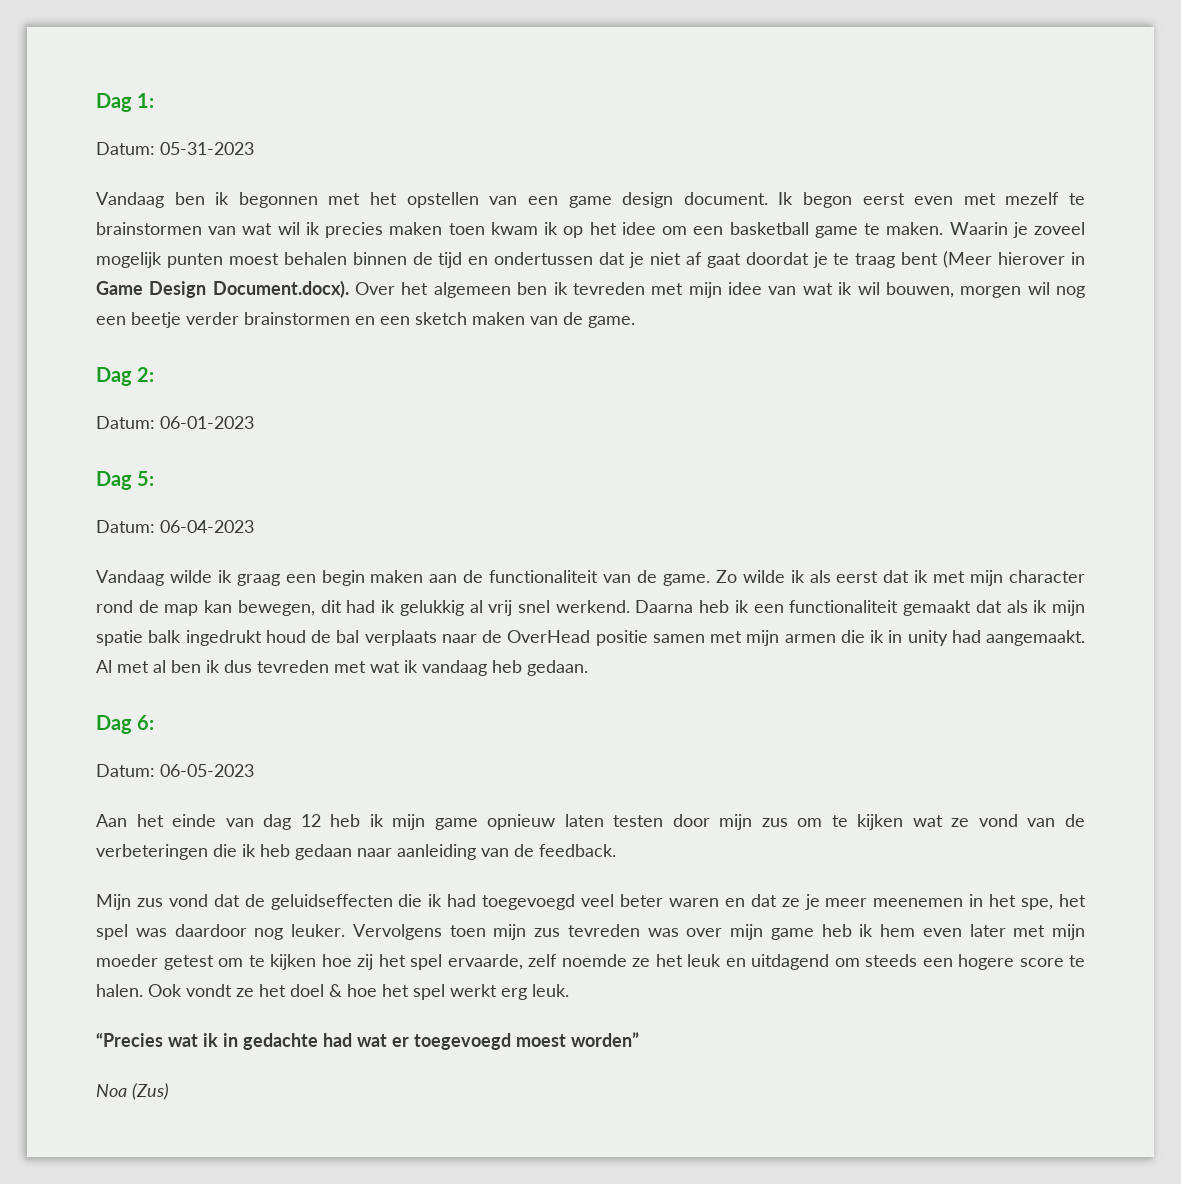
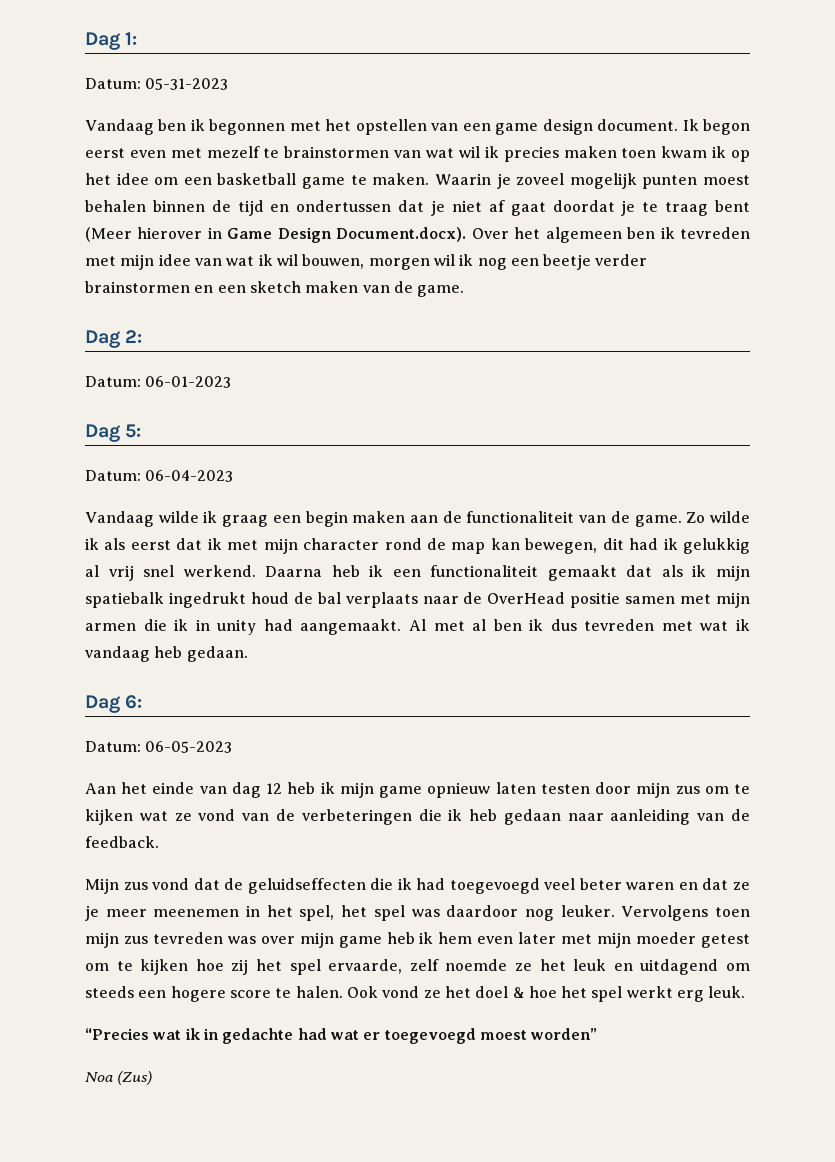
- Waarin je zoveel mogelijk punten moest behalen binnen de tijd en ondertussen dat je niet af gaat doordat je te traag bent (Meer hierover in Game Design Document.docx). Over het algemeen ben ik tevreden met mijn idee van wat ik wil bouwen, morgen wil nog een beetje verder brainstormen en een sketch maken van de game.
+ Waarin je zoveel mogelijk punten moest behalen binnen de tijd en ondertussen dat je niet af gaat doordat je te traag bent (Meer hierover in Game Design Document.docx). Over het algemeen ben ik tevreden met mijn idee van wat ik wil bouwen, morgen wil ik nog een beetje verder brainstormen en een sketch maken van de game.
- Daarna heb ik een functionaliteit gemaakt dat als ik mijn spatie balk ingedrukt houd de bal verplaats naar de OverHead positie samen met mijn armen die ik in unity had aangemaakt.
+ Daarna heb ik een functionaliteit gemaakt dat als ik mijn spatiebalk ingedrukt houd de bal verplaats naar de OverHead positie samen met mijn armen die ik in unity had aangemaakt.
- Mijn zus vond dat de geluidseffecten die ik had toegevoegd veel beter waren en dat ze je meer meenemen in het spe, het spel was daardoor nog leuker.
+ Mijn zus vond dat de geluidseffecten die ik had toegevoegd veel beter waren en dat ze je meer meenemen in het spel, het spel was daardoor nog leuker.
- Ook vondt ze het doel & hoe het spel werkt erg leuk.
+ Ook vond ze het doel & hoe het spel werkt erg leuk.

